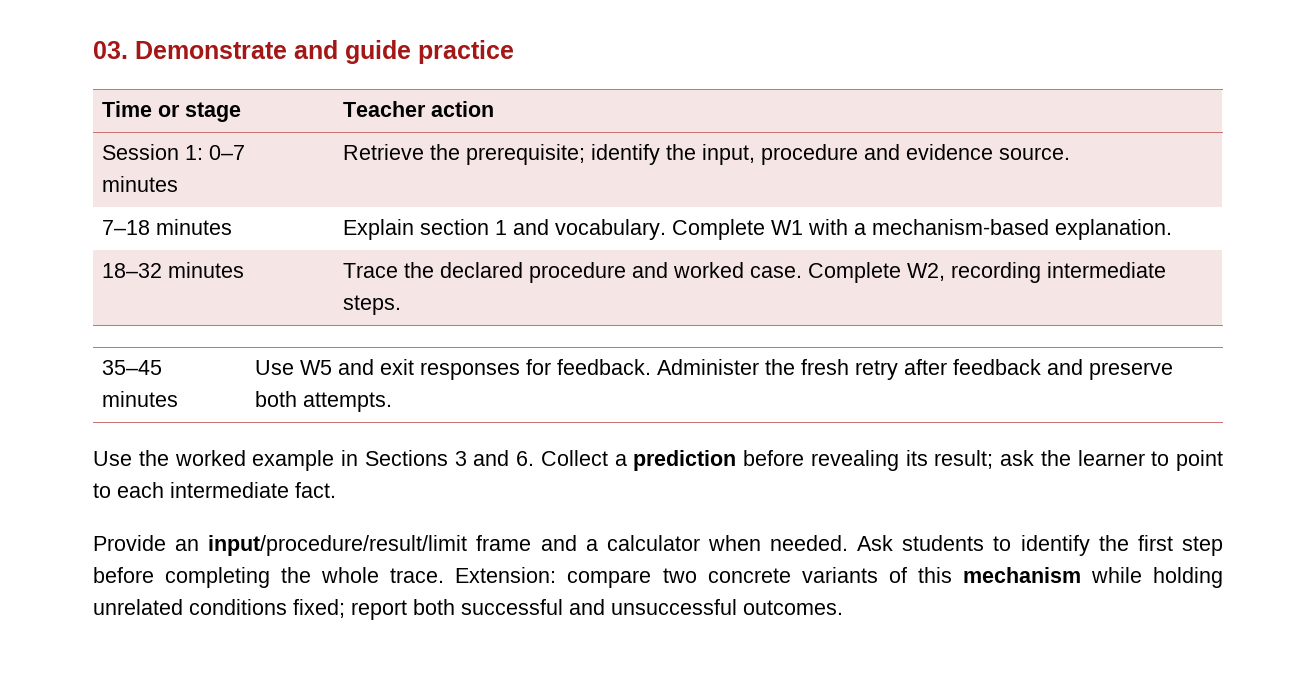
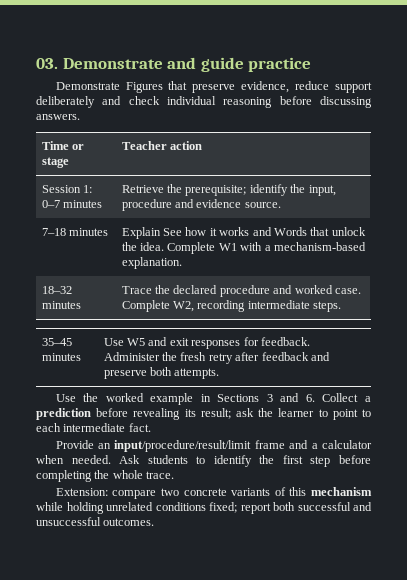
+ Demonstrate Figures that preserve evidence, reduce support deliberately and check individual reasoning before discussing answers.
- 7–18 minutes | Explain section 1 and vocabulary. Complete W1 with a mechanism-based explanation.
+ 7–18 minutes | Explain See how it works and Words that unlock the idea. Complete W1 with a mechanism-based explanation.
- Ask students to identify the first step before completing the whole trace. Extension: compare two concrete variants of this mechanism while holding unrelated conditions fixed; report both successful and unsuccessful outcomes.
+ Ask students to identify the first step before completing the whole trace.
+ Extension: compare two concrete variants of this mechanism while holding unrelated conditions fixed; report both successful and unsuccessful outcomes.

